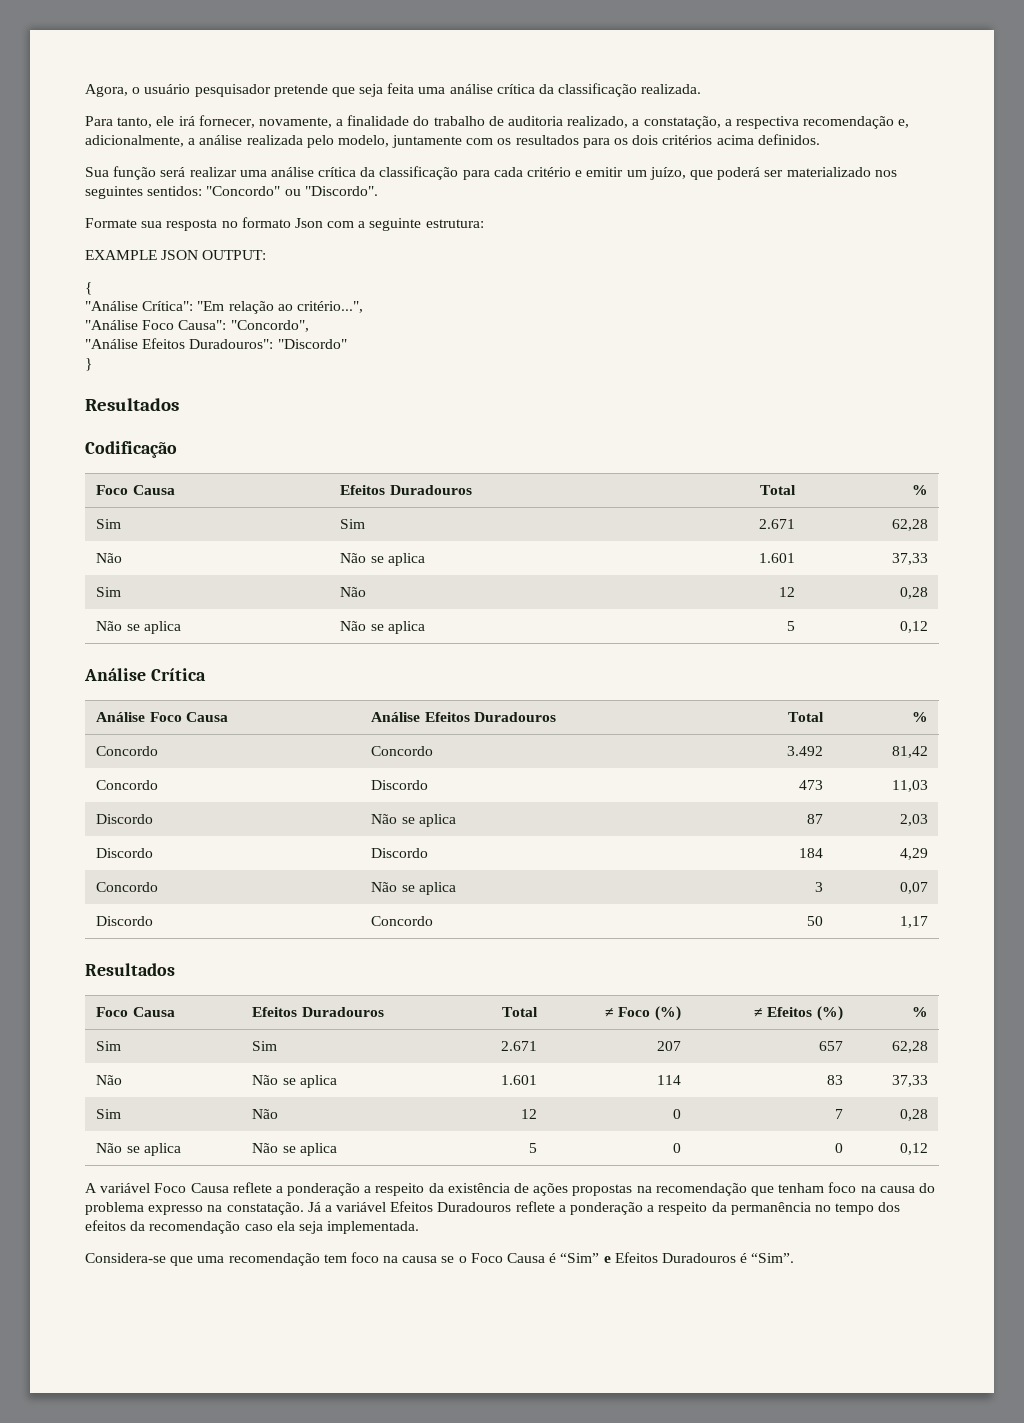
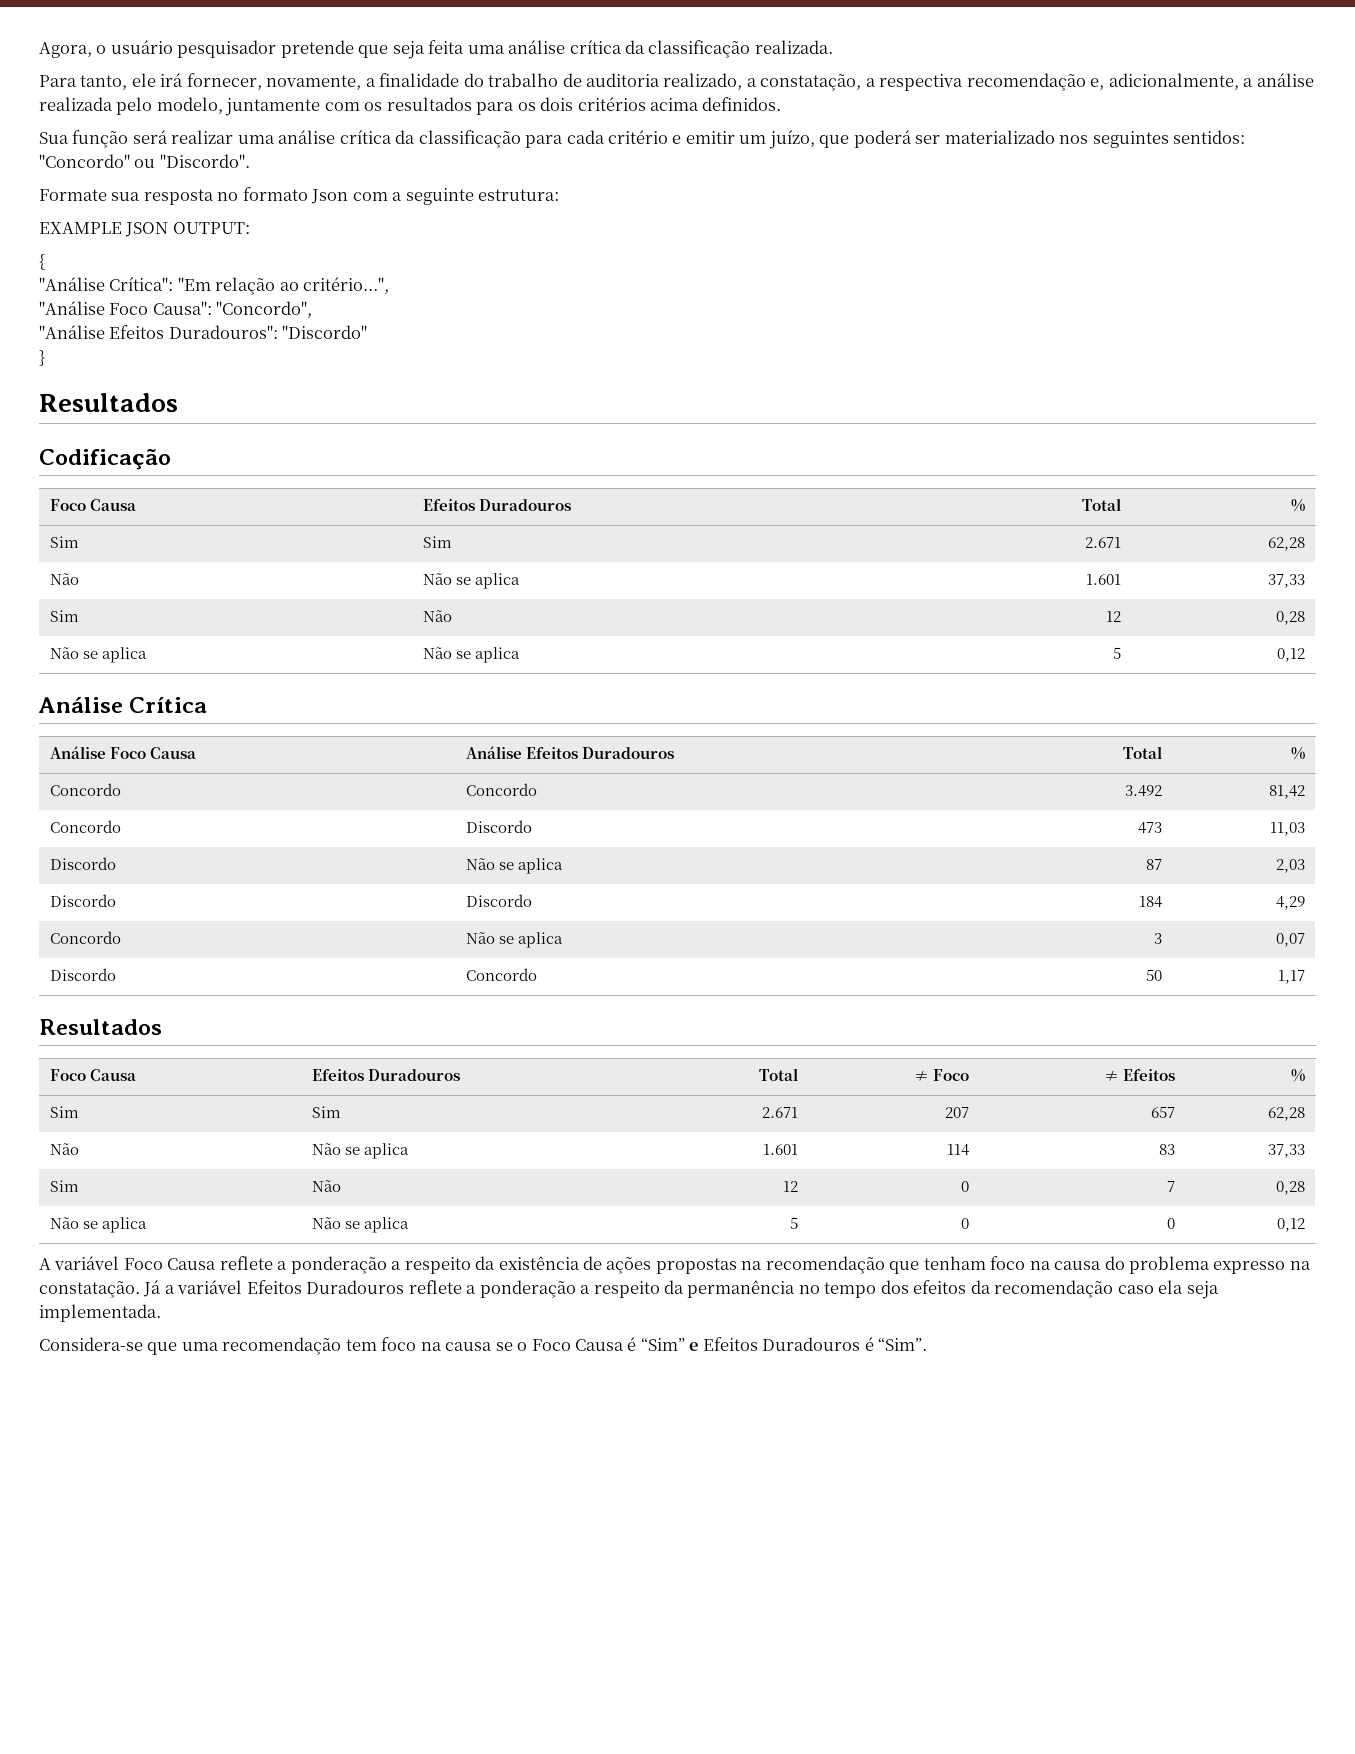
- Foco Causa | Efeitos Duradouros | Total | ≠ Foco (%) | ≠ Efeitos (%) | %
+ Foco Causa | Efeitos Duradouros | Total | ≠ Foco | ≠ Efeitos | %

